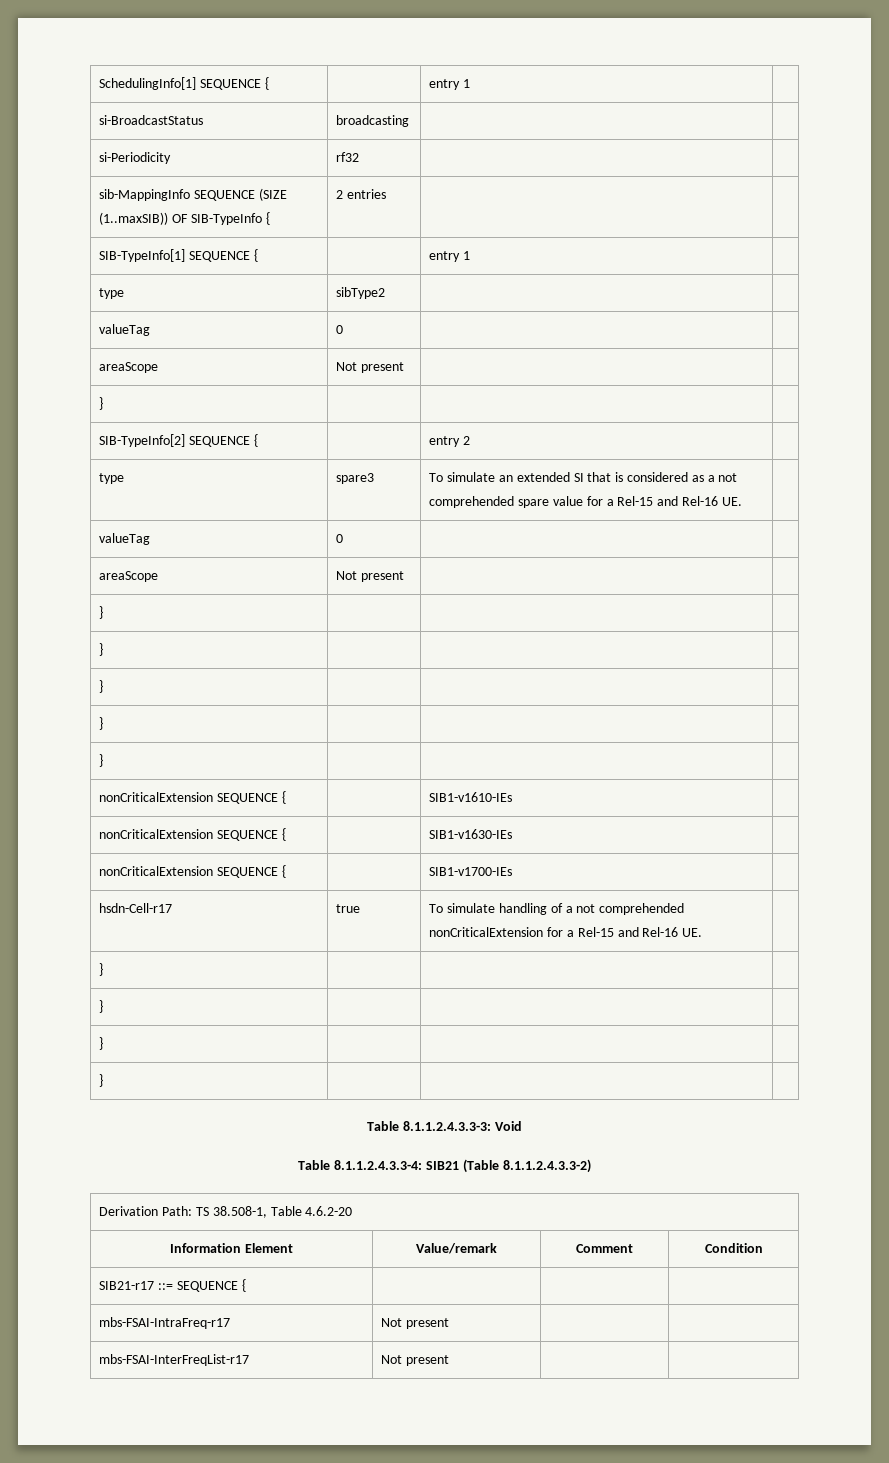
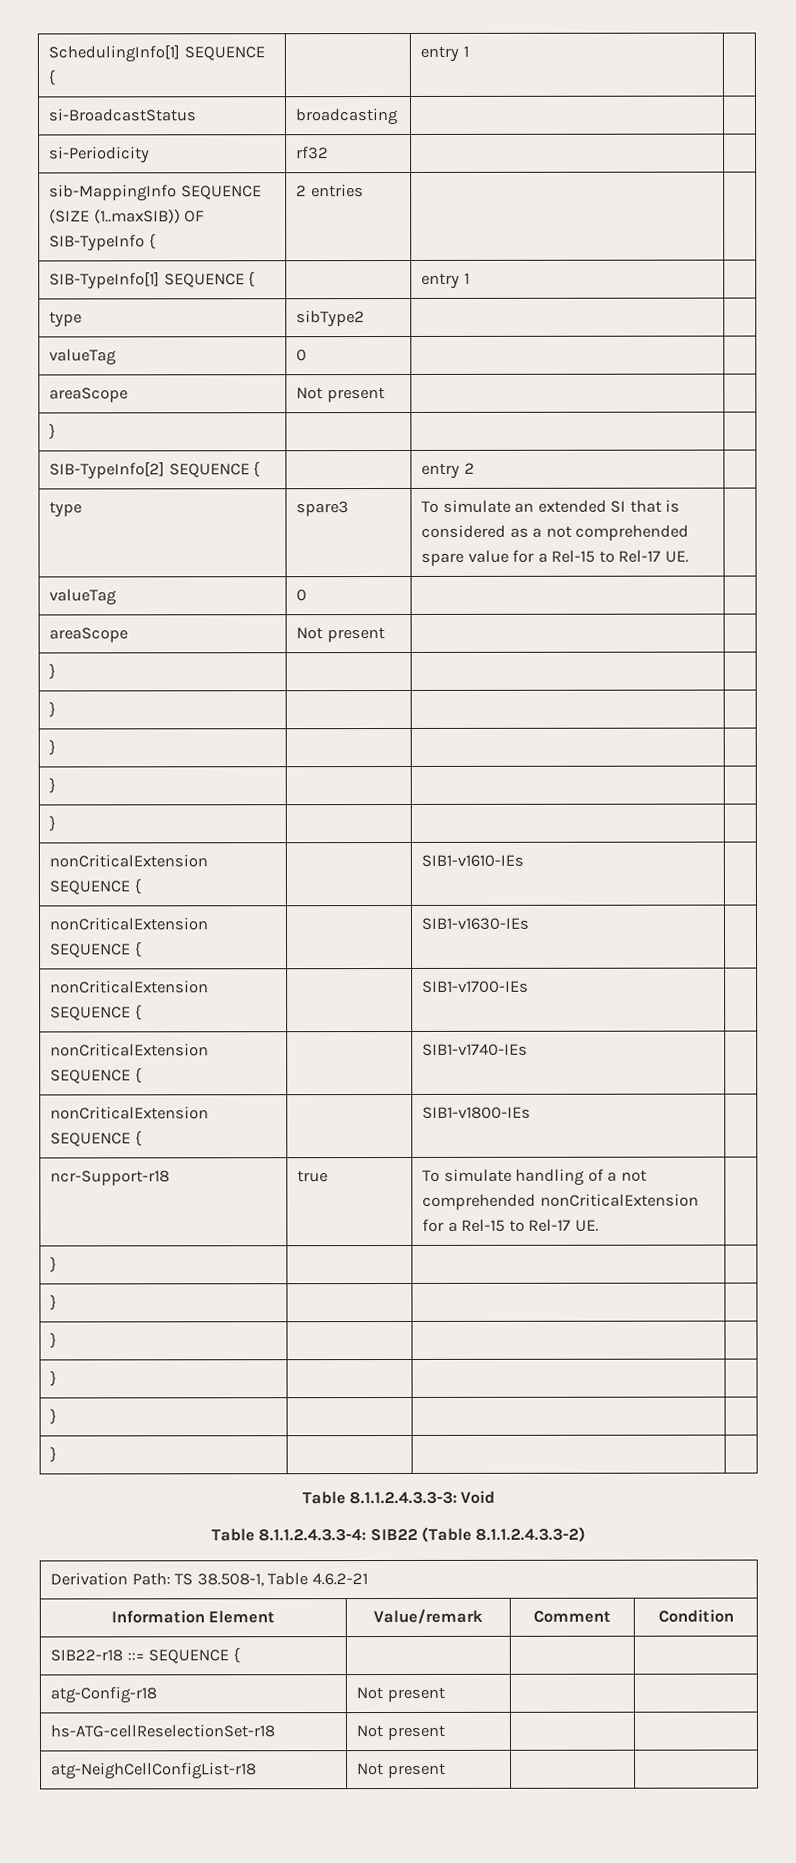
- type | spare3 | To simulate an extended SI that is considered as a not comprehended spare value for a Rel-15 and Rel-16 UE. |
+ type | spare3 | To simulate an extended SI that is considered as a not comprehended spare value for a Rel-15 to Rel-17 UE. |
- hsdn-Cell-r17 | true | To simulate handling of a not comprehended nonCriticalExtension for a Rel-15 and Rel-16 UE. |
+ nonCriticalExtension SEQUENCE { | | SIB1-v1740-IEs |
+ nonCriticalExtension SEQUENCE { | | SIB1-v1800-IEs |
+ ncr-Support-r18 | true | To simulate handling of a not comprehended nonCriticalExtension for a Rel-15 to Rel-17 UE. |
+ } | | |
+ } | | |
- Table 8.1.1.2.4.3.3-4: SIB21 (Table 8.1.1.2.4.3.3-2)
+ Table 8.1.1.2.4.3.3-4: SIB22 (Table 8.1.1.2.4.3.3-2)
- Derivation Path: TS 38.508-1, Table 4.6.2-20
+ Derivation Path: TS 38.508-1, Table 4.6.2-21
- SIB21-r17 ::= SEQUENCE { | | |
+ SIB22-r18 ::= SEQUENCE { | | |
- mbs-FSAI-IntraFreq-r17 | Not present | |
- mbs-FSAI-InterFreqList-r17 | Not present | |
+ atg-Config-r18 | Not present | |
+ hs-ATG-cellReselectionSet-r18 | Not present | |
+ atg-NeighCellConfigList-r18 | Not present | |

